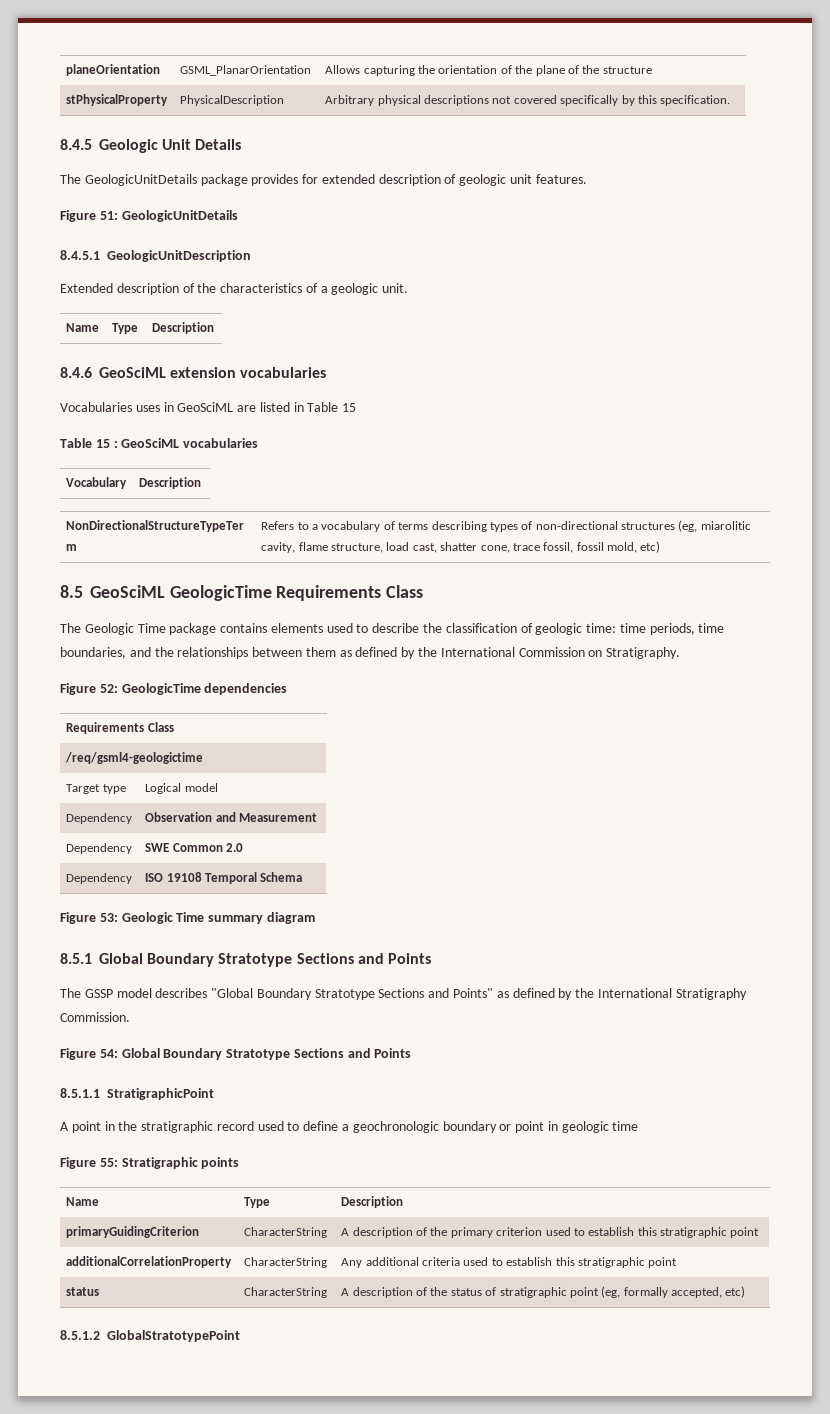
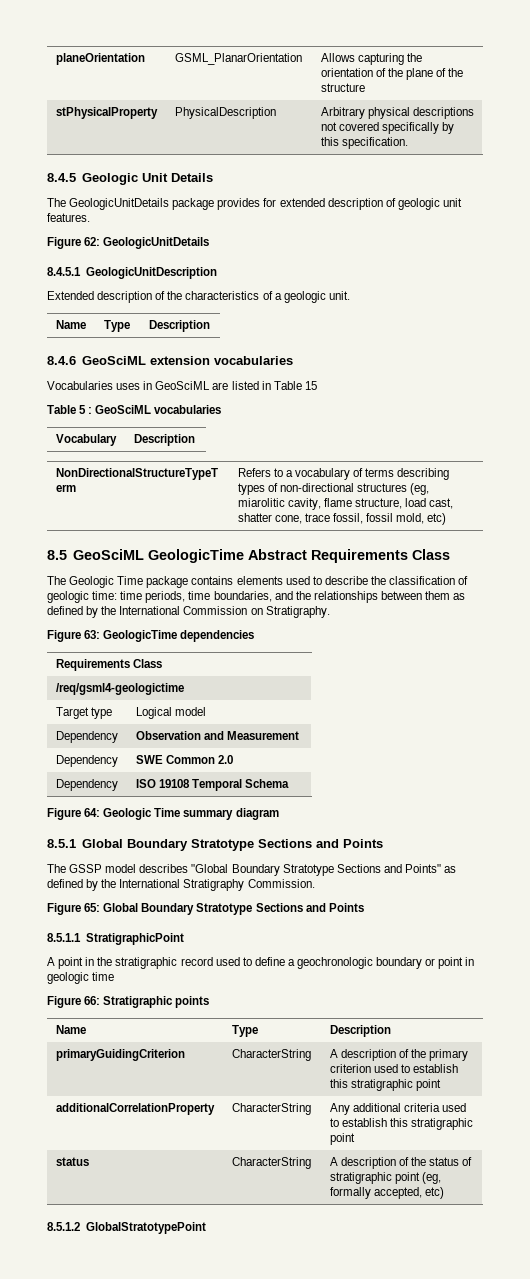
- Figure 51: GeologicUnitDetails
+ Figure 62: GeologicUnitDetails
- Table 15 : GeoSciML vocabularies
+ Table 5 : GeoSciML vocabularies
- 8.5 GeoSciML GeologicTime Requirements Class
+ 8.5 GeoSciML GeologicTime Abstract Requirements Class
- Figure 52: GeologicTime dependencies
+ Figure 63: GeologicTime dependencies
- Figure 53: Geologic Time summary diagram
+ Figure 64: Geologic Time summary diagram
- Figure 54: Global Boundary Stratotype Sections and Points
+ Figure 65: Global Boundary Stratotype Sections and Points
- Figure 55: Stratigraphic points
+ Figure 66: Stratigraphic points

